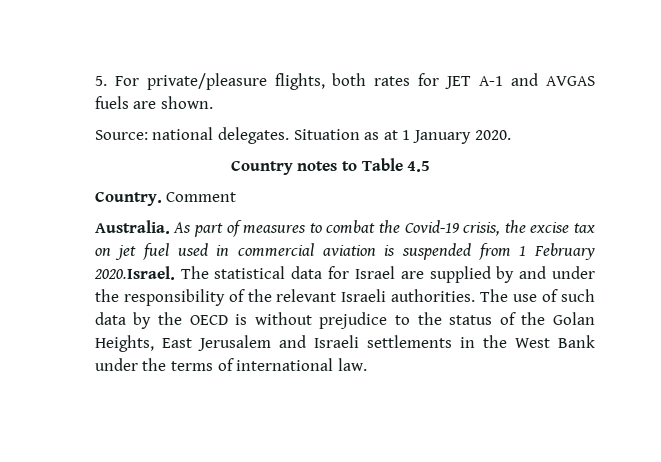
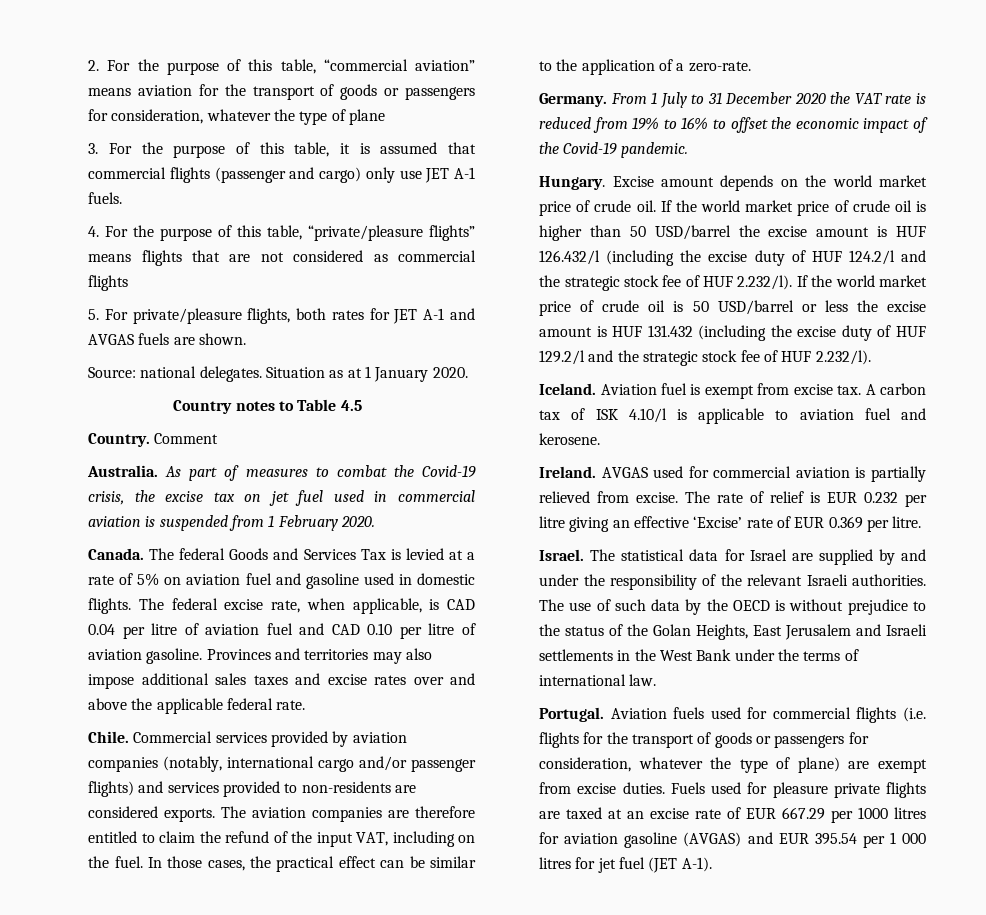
+ 2. For the purpose of this table, “commercial aviation” means aviation for the transport of goods or passengers for consideration, whatever the type of plane
+ 3. For the purpose of this table, it is assumed that commercial flights (passenger and cargo) only use JET A-1 fuels.
+ 4. For the purpose of this table, “private/pleasure flights” means flights that are not considered as commercial flights
- As part of measures to combat the Covid-19 crisis, the excise tax on jet fuel used in commercial aviation is suspended from 1 February 2020.Israel. The statistical data for Israel are supplied by and under the responsibility of the relevant Israeli authorities.
+ As part of measures to combat the Covid-19 crisis, the excise tax on jet fuel used in commercial aviation is suspended from 1 February 2020.
+ Canada. The federal Goods and Services Tax is levied at a rate of 5% on aviation fuel and gasoline used in domestic flights. The federal excise rate, when applicable, is CAD 0.04 per litre of aviation fuel and CAD 0.10 per litre of aviation gasoline. Provinces and territories may also impose additional sales taxes and excise rates over and above the applicable federal rate.
+ Chile. Commercial services provided by aviation companies (notably, international cargo and/or passenger flights) and services provided to non-residents are considered exports. The aviation companies are therefore entitled to claim the refund of the input VAT, including on the fuel. In those cases, the practical effect can be similar to the application of a zero-rate.
+ Germany. From 1 July to 31 December 2020 the VAT rate is reduced from 19% to 16% to offset the economic impact of the Covid-19 pandemic.
+ Hungary. Excise amount depends on the world market price of crude oil. If the world market price of crude oil is higher than 50 USD/barrel the excise amount is HUF 126.432/l (including the excise duty of HUF 124.2/l and the strategic stock fee of HUF 2.232/l). If the world market price of crude oil is 50 USD/barrel or less the excise amount is HUF 131.432 (including the excise duty of HUF 129.2/l and the strategic stock fee of HUF 2.232/l).
+ Iceland. Aviation fuel is exempt from excise tax. A carbon tax of ISK 4.10/l is applicable to aviation fuel and kerosene.
+ Ireland. AVGAS used for commercial aviation is partially relieved from excise. The rate of relief is EUR 0.232 per litre giving an effective ‘Excise’ rate of EUR 0.369 per litre.
+ Israel. The statistical data for Israel are supplied by and under the responsibility of the relevant Israeli authorities.
+ Portugal. Aviation fuels used for commercial flights (i.e. flights for the transport of goods or passengers for consideration, whatever the type of plane) are exempt from excise duties. Fuels used for pleasure private flights are taxed at an excise rate of EUR 667.29 per 1000 litres for aviation gasoline (AVGAS) and EUR 395.54 per 1 000 litres for jet fuel (JET A-1).

